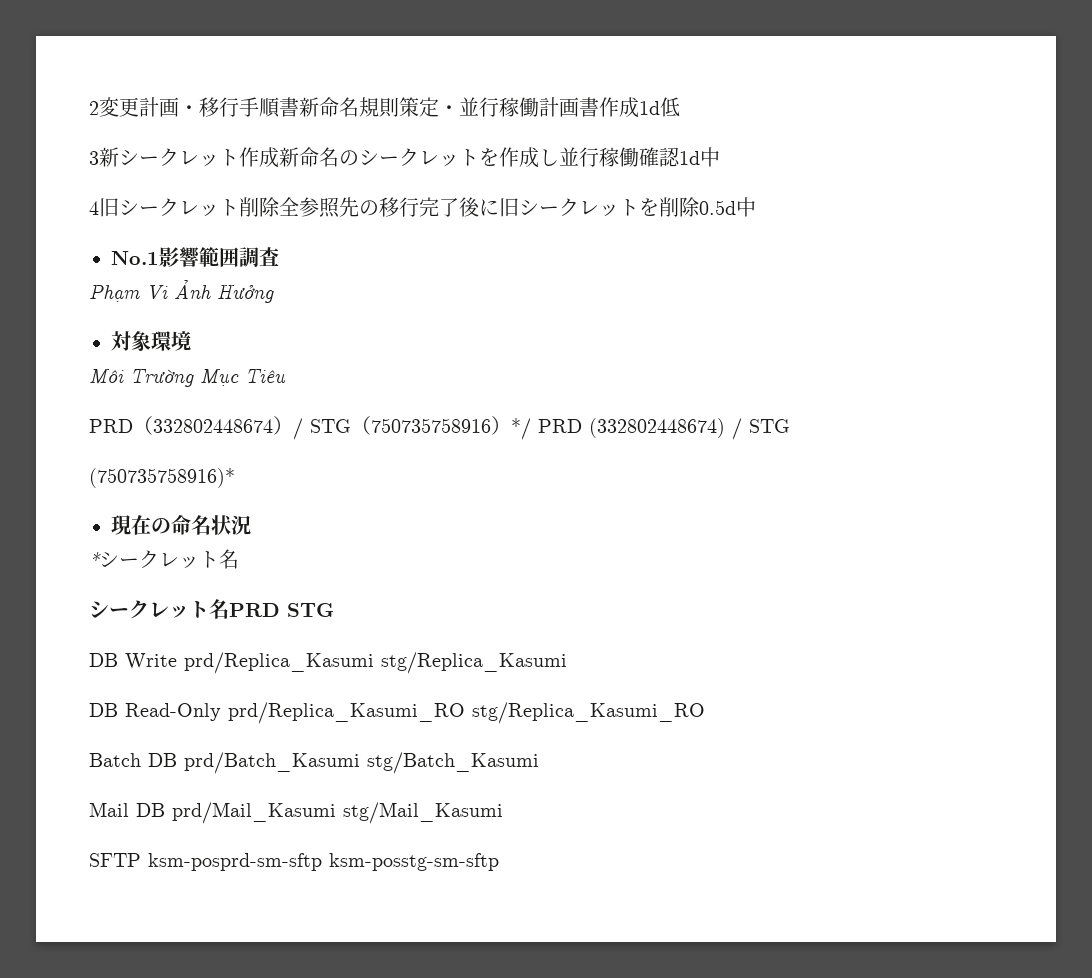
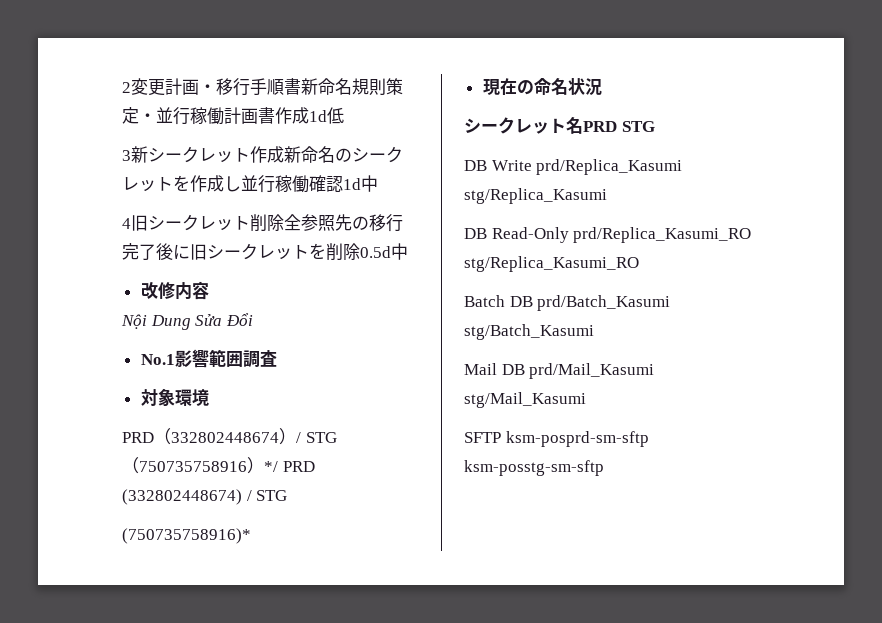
+ 改修内容
+ Nội Dung Sửa Đổi
  No.1影響範囲調査
- Phạm Vi Ảnh Hưởng
  対象環境
- Môi Trường Mục Tiêu
- *シークレット名

